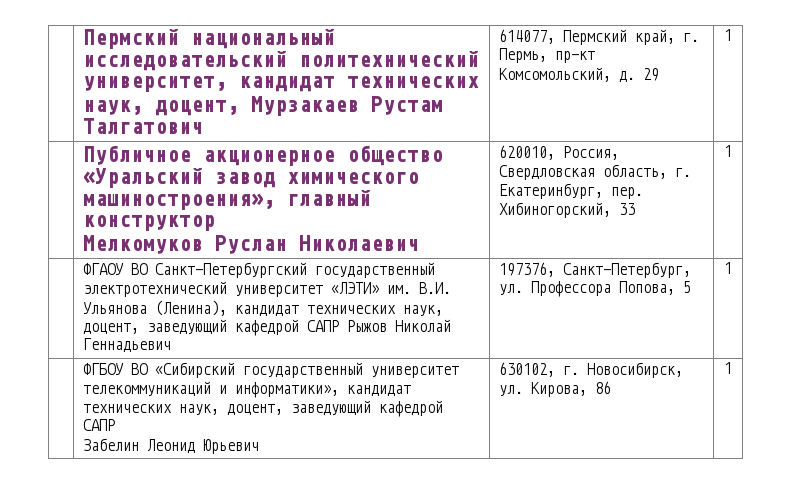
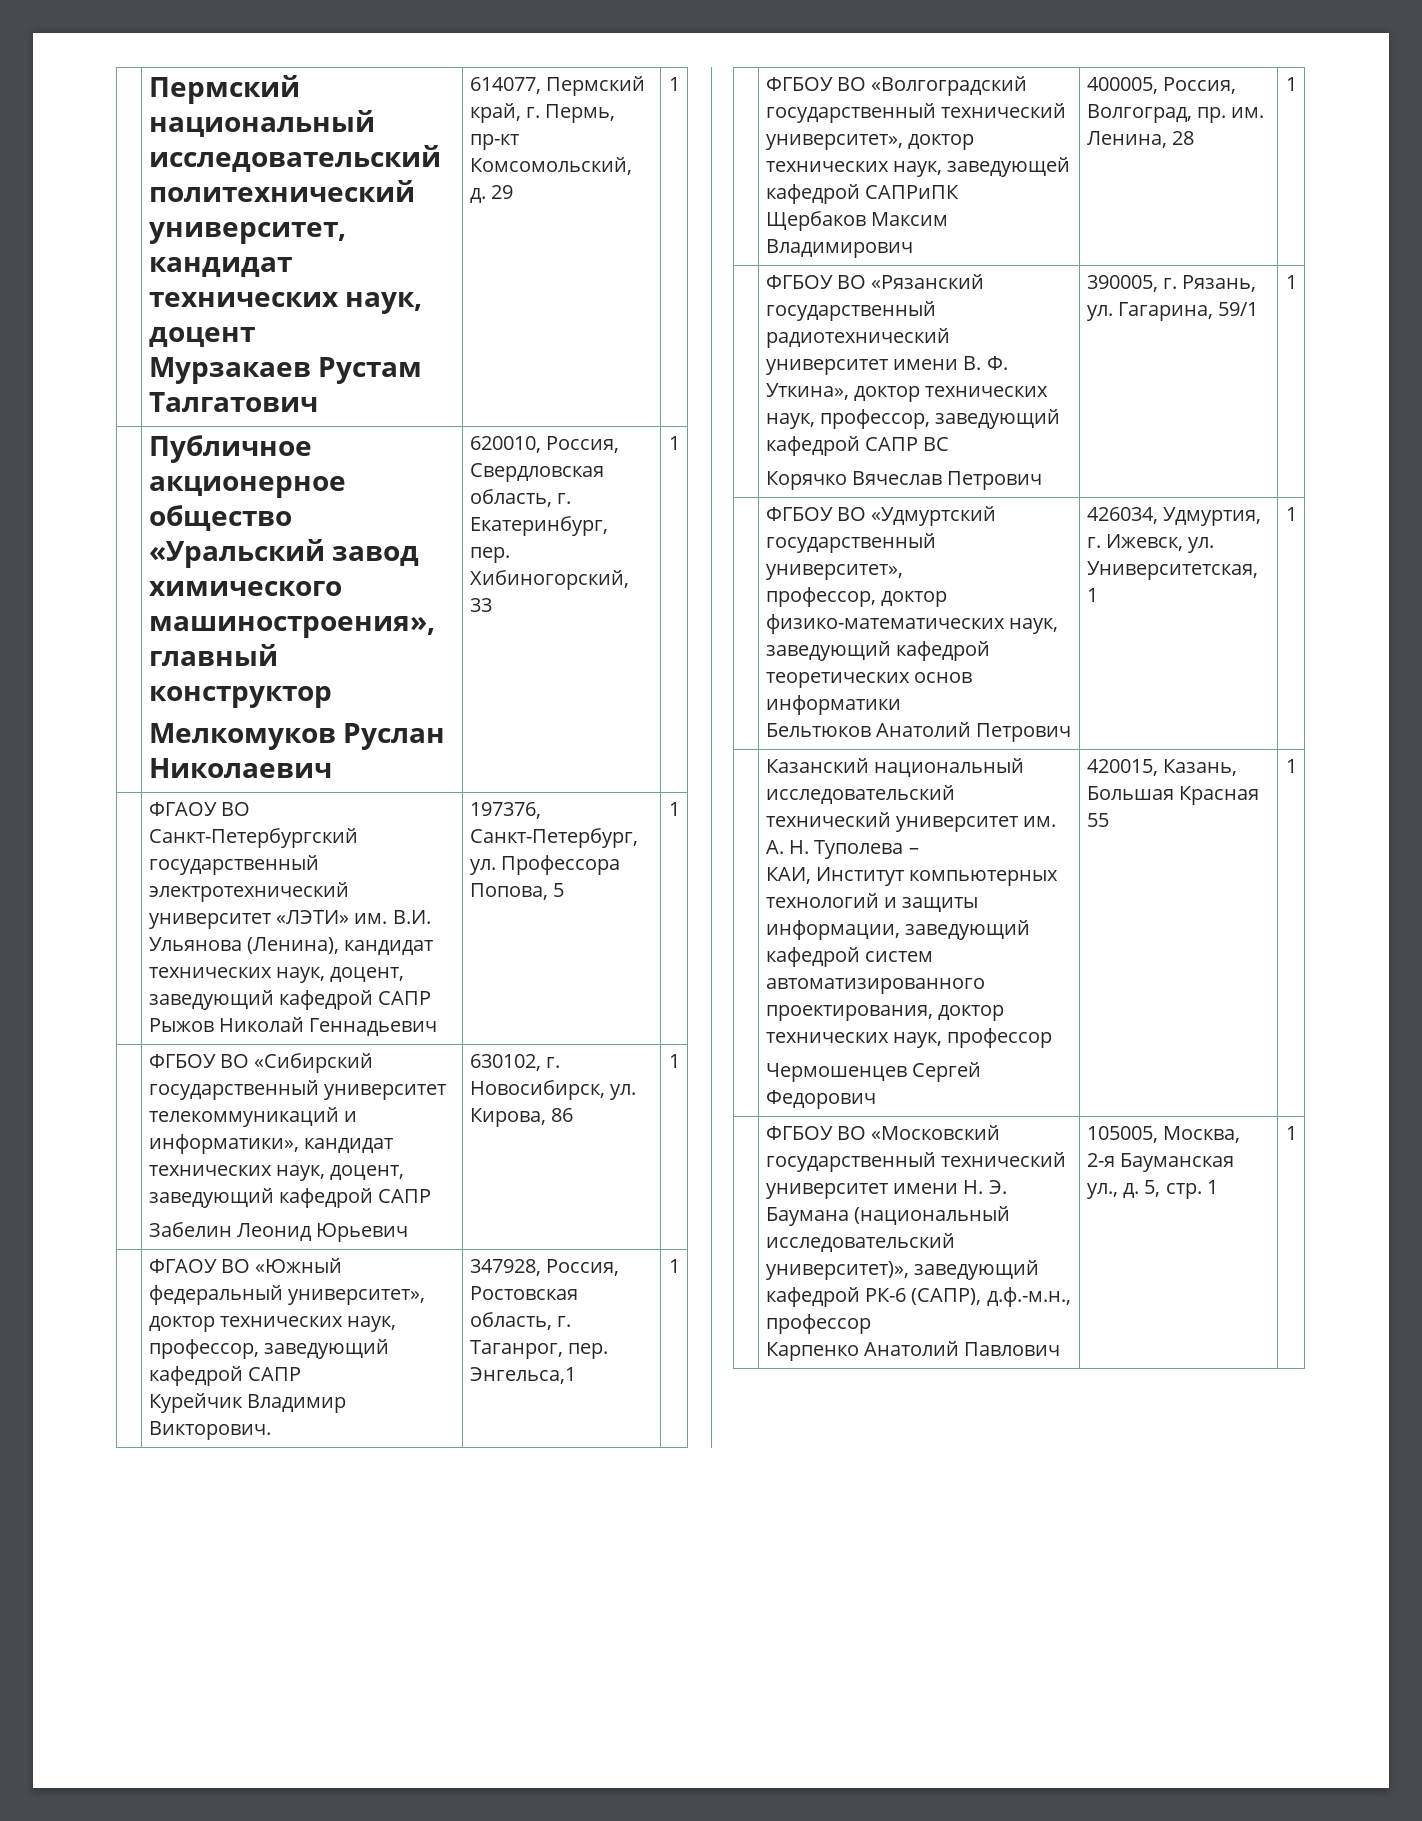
- | Пермский национальный исследовательский политехнический университет, кандидат технических наук, доцент, Мурзакаев Рустам Талгатович | 614077, Пермский край, г. Пермь, пр-кт Комсомольский, д. 29 | 1
+ | Пермский национальный исследовательский политехнический университет, кандидат технических наук, доцент
+ Мурзакаев Рустам Талгатович | 614077, Пермский край, г. Пермь, пр-кт Комсомольский, д. 29 | 1
+ | ФГАОУ ВО «Южный федеральный университет», доктор технических наук, профессор, заведующий кафедрой САПР
+ Курейчик Владимир Викторович. | 347928, Россия, Ростовская область, г. Таганрог, пер. Энгельса,1 | 1
+ | ФГБОУ ВО «Волгоградский государственный технический университет», доктор технических наук, заведующей кафедрой САПРиПК
+ Щербаков Максим Владимирович | 400005, Россия, Волгоград, пр. им. Ленина, 28 | 1
+ | ФГБОУ ВО «Рязанский государственный радиотехнический университет имени В. Ф. Уткина», доктор технических наук, профессор, заведующий кафедрой САПР ВС
+ Корячко Вячеслав Петрович | 390005, г. Рязань, ул. Гагарина, 59/1 | 1
+ | ФГБОУ ВО «Удмуртский государственный университет»,
+ профессор, доктор физико-математических наук, заведующий кафедрой теоретических основ информатики
+ Бельтюков Анатолий Петрович | 426034, Удмуртия, г. Ижевск, ул. Университетская, 1 | 1
+ | Казанский национальный исследовательский технический университет им. А. Н. Туполева –
+ КАИ, Институт компьютерных технологий и защиты информации, заведующий кафедрой систем автоматизированного проектирования, доктор технических наук, профессор
+ Чермошенцев Сергей Федорович | 420015, Казань, Большая Красная 55 | 1
+ | ФГБОУ ВО «Московский государственный технический университет имени Н. Э. Баумана (национальный исследовательский университет)», заведующий кафедрой РК-6 (САПР), д.ф.-м.н., профессор
+ Карпенко Анатолий Павлович | 105005, Москва, 2-я Бауманская ул., д. 5, стр. 1 | 1

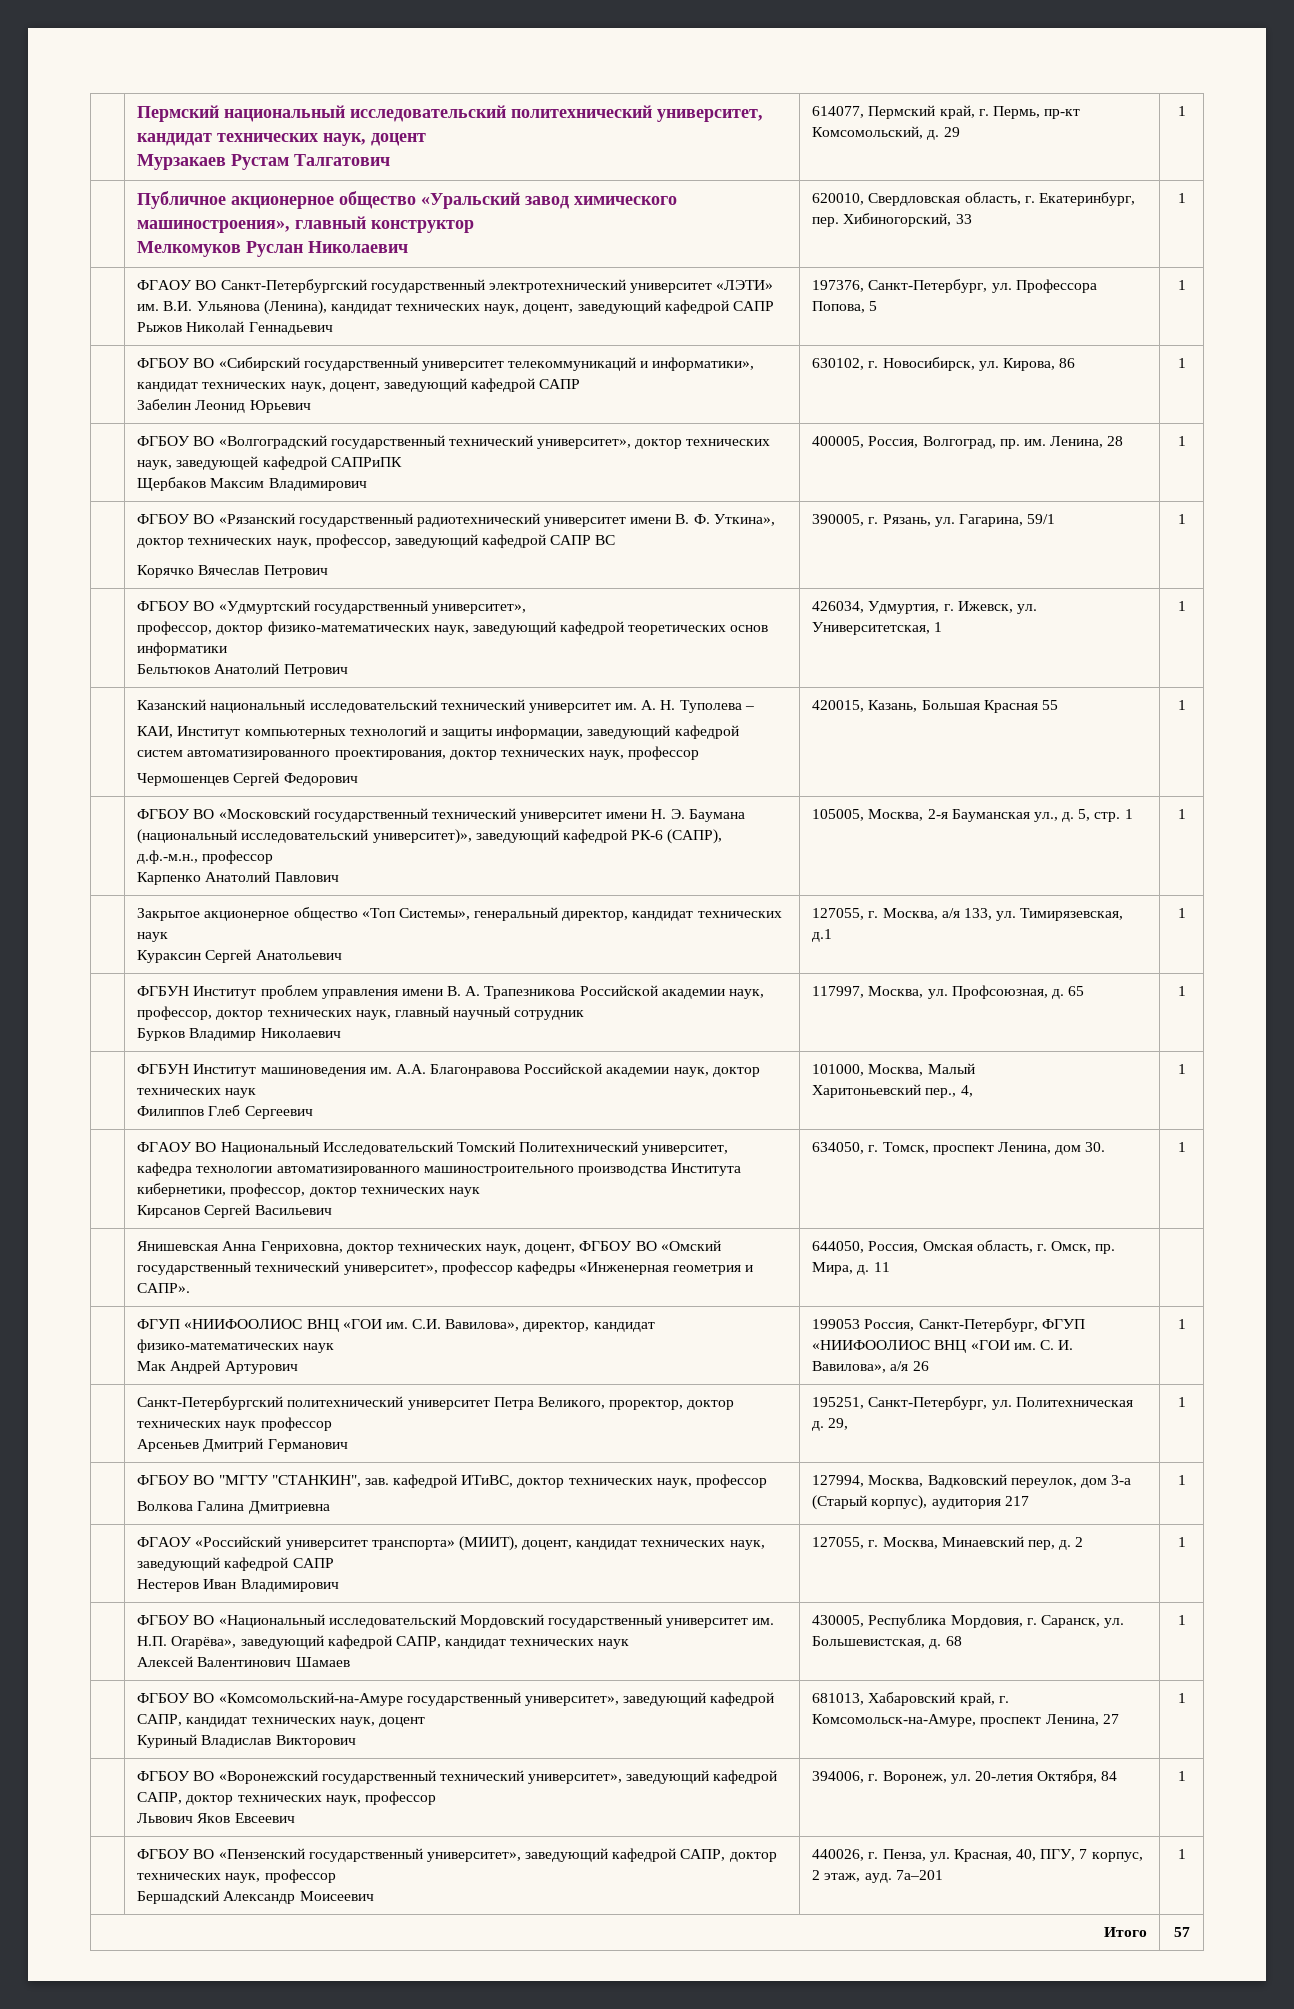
  | Публичное акционерное общество «Уральский завод химического машиностроения», главный конструктор
- Мелкомуков Руслан Николаевич | 620010, Россия, Свердловская область, г. Екатеринбург, пер. Хибиногорский, 33 | 1
+ Мелкомуков Руслан Николаевич | 620010, Свердловская область, г. Екатеринбург, пер. Хибиногорский, 33 | 1
- | ФГАОУ ВО «Южный федеральный университет», доктор технических наук, профессор, заведующий кафедрой САПР
- Курейчик Владимир Викторович. | 347928, Россия, Ростовская область, г. Таганрог, пер. Энгельса,1 | 1
+ | Закрытое акционерное общество «Топ Системы», генеральный директор, кандидат технических наук
+ Кураксин Сергей Анатольевич | 127055, г. Москва, а/я 133, ул. Тимирязевская, д.1 | 1
+ | ФГБУН Институт проблем управления имени В. А. Трапезникова Российской академии наук, профессор, доктор технических наук, главный научный сотрудник
+ Бурков Владимир Николаевич | 117997, Москва, ул. Профсоюзная, д. 65 | 1
+ | ФГБУН Институт машиноведения им. А.А. Благонравова Российской академии наук, доктор технических наук
+ Филиппов Глеб Сергеевич | 101000, Москва, Малый
+ Харитоньевский пер., 4, | 1
+ | ФГАОУ ВО Национальный Исследовательский Томский Политехнический университет, кафедра технологии автоматизированного машиностроительного производства Института кибернетики, профессор, доктор технических наук
+ Кирсанов Сергей Васильевич | 634050, г. Томск, проспект Ленина, дом 30. | 1
+ | Янишевская Анна Генриховна, доктор технических наук, доцент, ФГБОУ ВО «Омский государственный технический университет», профессор кафедры «Инженерная геометрия и САПР». | 644050, Россия, Омская область, г. Омск, пр. Мира, д. 11 |
+ | ФГУП «НИИФООЛИОС ВНЦ «ГОИ им. С.И. Вавилова», директор, кандидат физико-математических наук
+ Мак Андрей Артурович | 199053 Россия, Санкт-Петербург, ФГУП «НИИФООЛИОС ВНЦ «ГОИ им. С. И. Вавилова», а/я 26 | 1
+ | Санкт-Петербургский политехнический университет Петра Великого, проректор, доктор технических наук профессор
+ Арсеньев Дмитрий Германович | 195251, Санкт-Петербург, ул. Политехническая д. 29, | 1
+ | ФГБОУ ВО "МГТУ "СТАНКИН", зав. кафедрой ИТиВС, доктор технических наук, профессор
+ Волкова Галина Дмитриевна | 127994, Москва, Вадковский переулок, дом 3-а (Старый корпус), аудитория 217 | 1
+ | ФГАОУ «Российский университет транспорта» (МИИТ), доцент, кандидат технических наук, заведующий кафедрой САПР
+ Нестеров Иван Владимирович | 127055, г. Москва, Минаевский пер, д. 2 | 1
+ | ФГБОУ ВО «Национальный исследовательский Мордовский государственный университет им. Н.П. Огарёва», заведующий кафедрой САПР, кандидат технических наук
+ Алексей Валентинович Шамаев | 430005, Республика Мордовия, г. Саранск, ул. Большевистская, д. 68 | 1
+ | ФГБОУ ВО «Комсомольский-на-Амуре государственный университет», заведующий кафедрой САПР, кандидат технических наук, доцент
+ Куриный Владислав Викторович | 681013, Хабаровский край, г. Комсомольск-на-Амуре, проспект Ленина, 27 | 1
+ | ФГБОУ ВО «Воронежский государственный технический университет», заведующий кафедрой САПР, доктор технических наук, профессор
+ Львович Яков Евсеевич | 394006, г. Воронеж, ул. 20-летия Октября, 84 | 1
+ | ФГБОУ ВО «Пензенский государственный университет», заведующий кафедрой САПР, доктор технических наук, профессор
+ Бершадский Александр Моисеевич | 440026, г. Пенза, ул. Красная, 40, ПГУ, 7 корпус, 2 этаж, ауд. 7а–201 | 1
+ Итого | 57

